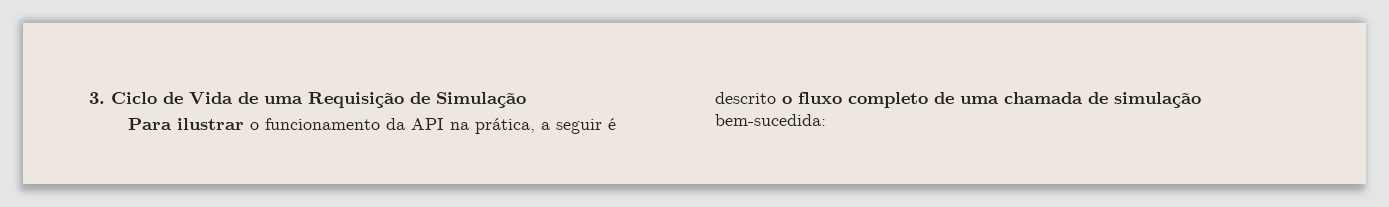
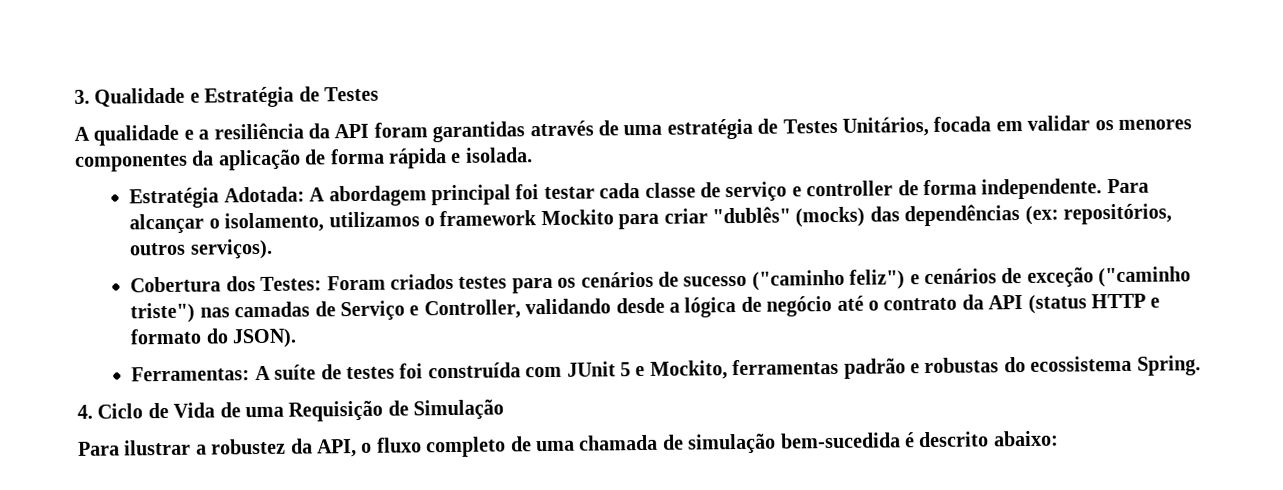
- 3. Ciclo de Vida de uma Requisição de Simulação
+ 3. Qualidade e Estratégia de Testes
+ A qualidade e a resiliência da API foram garantidas através de uma estratégia de Testes Unitários, focada em validar os menores componentes da aplicação de forma rápida e isolada.
+ Estratégia Adotada: A abordagem principal foi testar cada classe de serviço e controller de forma independente. Para alcançar o isolamento, utilizamos o framework Mockito para criar "dublês" (mocks) das dependências (ex: repositórios, outros serviços).
+ Cobertura dos Testes: Foram criados testes para os cenários de sucesso ("caminho feliz") e cenários de exceção ("caminho triste") nas camadas de Serviço e Controller, validando desde a lógica de negócio até o contrato da API (status HTTP e formato do JSON).
+ Ferramentas: A suíte de testes foi construída com JUnit 5 e Mockito, ferramentas padrão e robustas do ecossistema Spring.
+ 4. Ciclo de Vida de uma Requisição de Simulação
- Para ilustrar o funcionamento da API na prática, a seguir é descrito o fluxo completo de uma chamada de simulação bem-sucedida:
+ Para ilustrar a robustez da API, o fluxo completo de uma chamada de simulação bem-sucedida é descrito abaixo:

